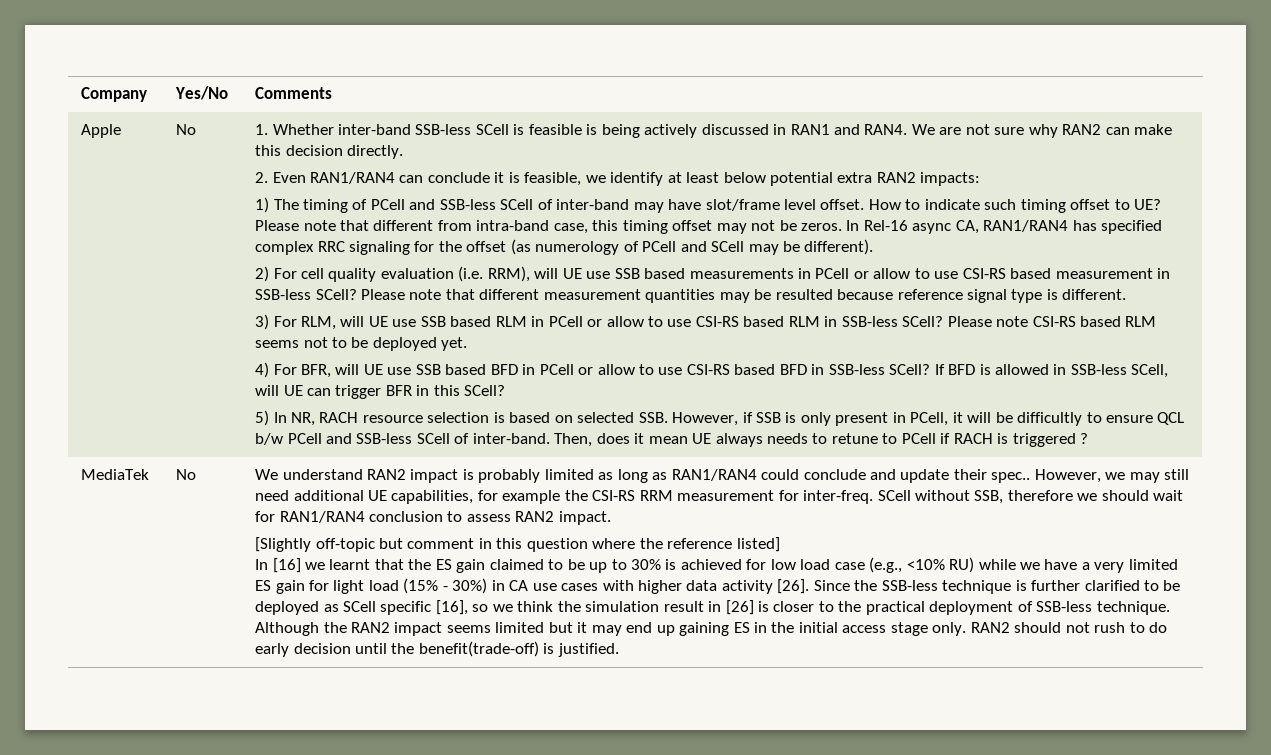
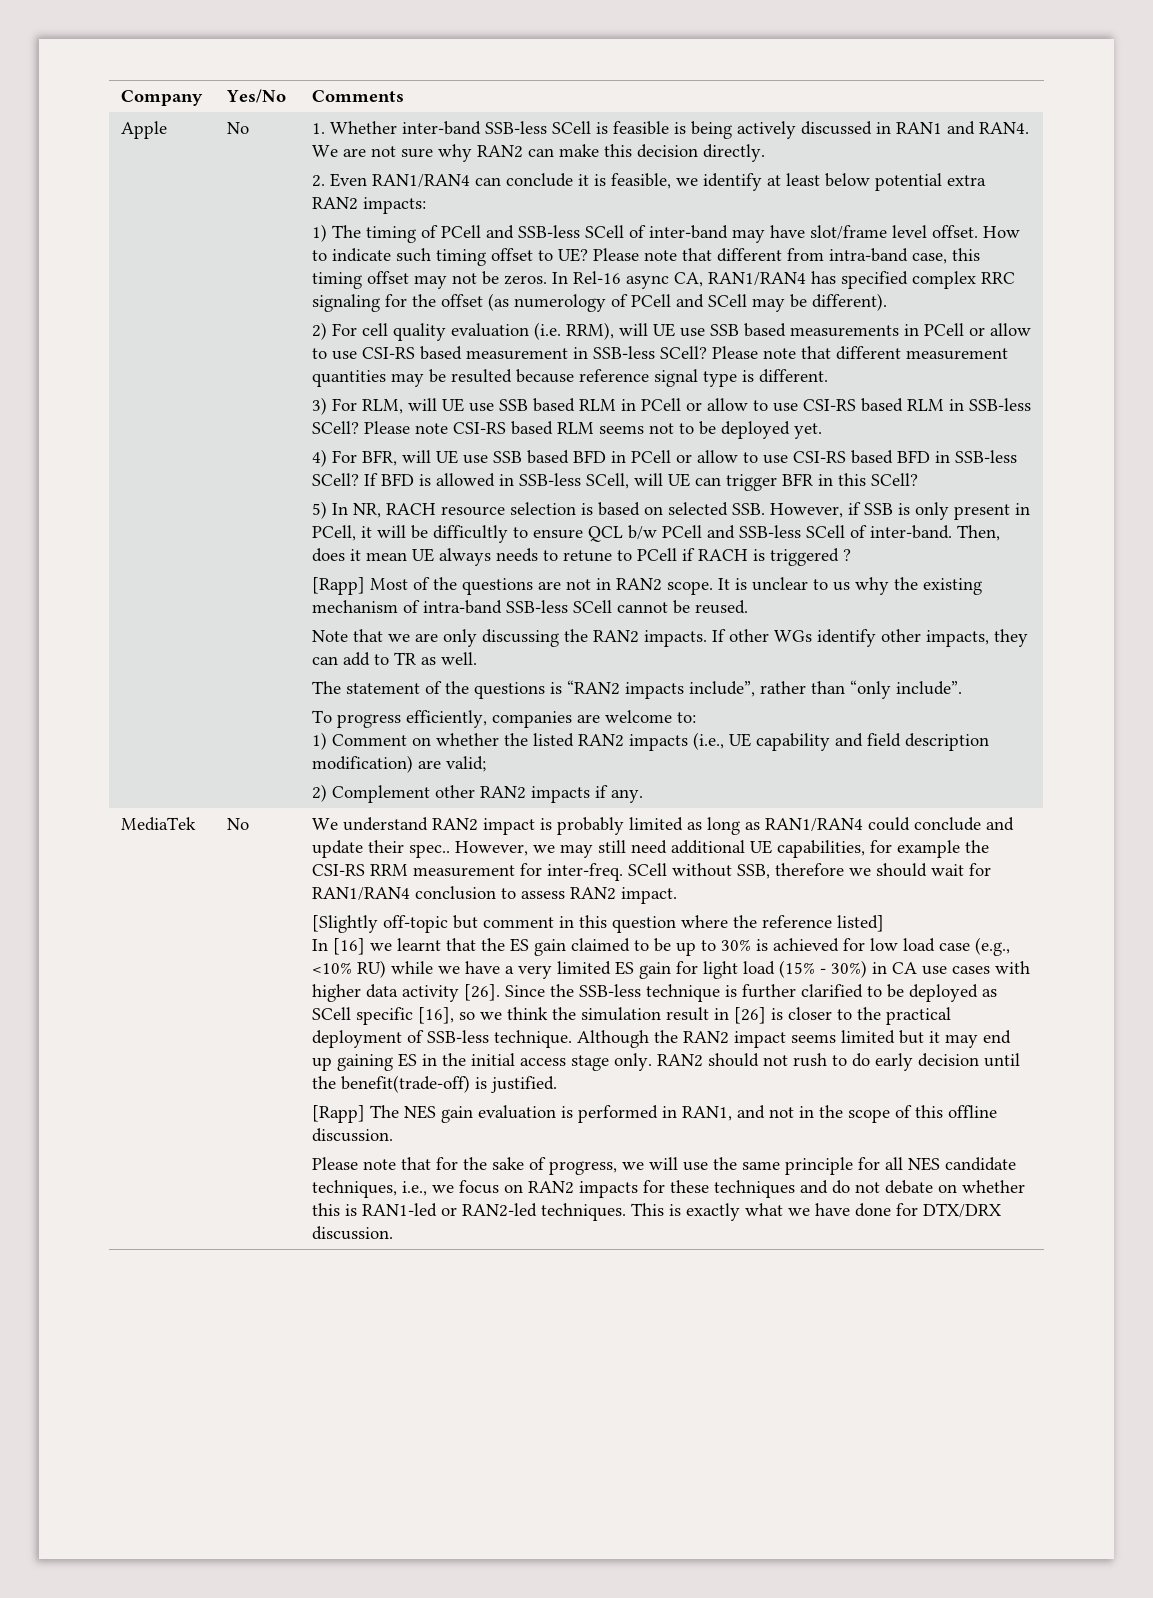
+ [Rapp] Most of the questions are not in RAN2 scope. It is unclear to us why the existing mechanism of intra-band SSB-less SCell cannot be reused.
+ Note that we are only discussing the RAN2 impacts. If other WGs identify other impacts, they can add to TR as well.
+ The statement of the questions is “RAN2 impacts include”, rather than “only include”.
+ To progress efficiently, companies are welcome to:
+ 1) Comment on whether the listed RAN2 impacts (i.e., UE capability and field description modification) are valid;
+ 2) Complement other RAN2 impacts if any.
+ [Rapp] The NES gain evaluation is performed in RAN1, and not in the scope of this offline discussion.
+ Please note that for the sake of progress, we will use the same principle for all NES candidate techniques, i.e., we focus on RAN2 impacts for these techniques and do not debate on whether this is RAN1-led or RAN2-led techniques. This is exactly what we have done for DTX/DRX discussion.

